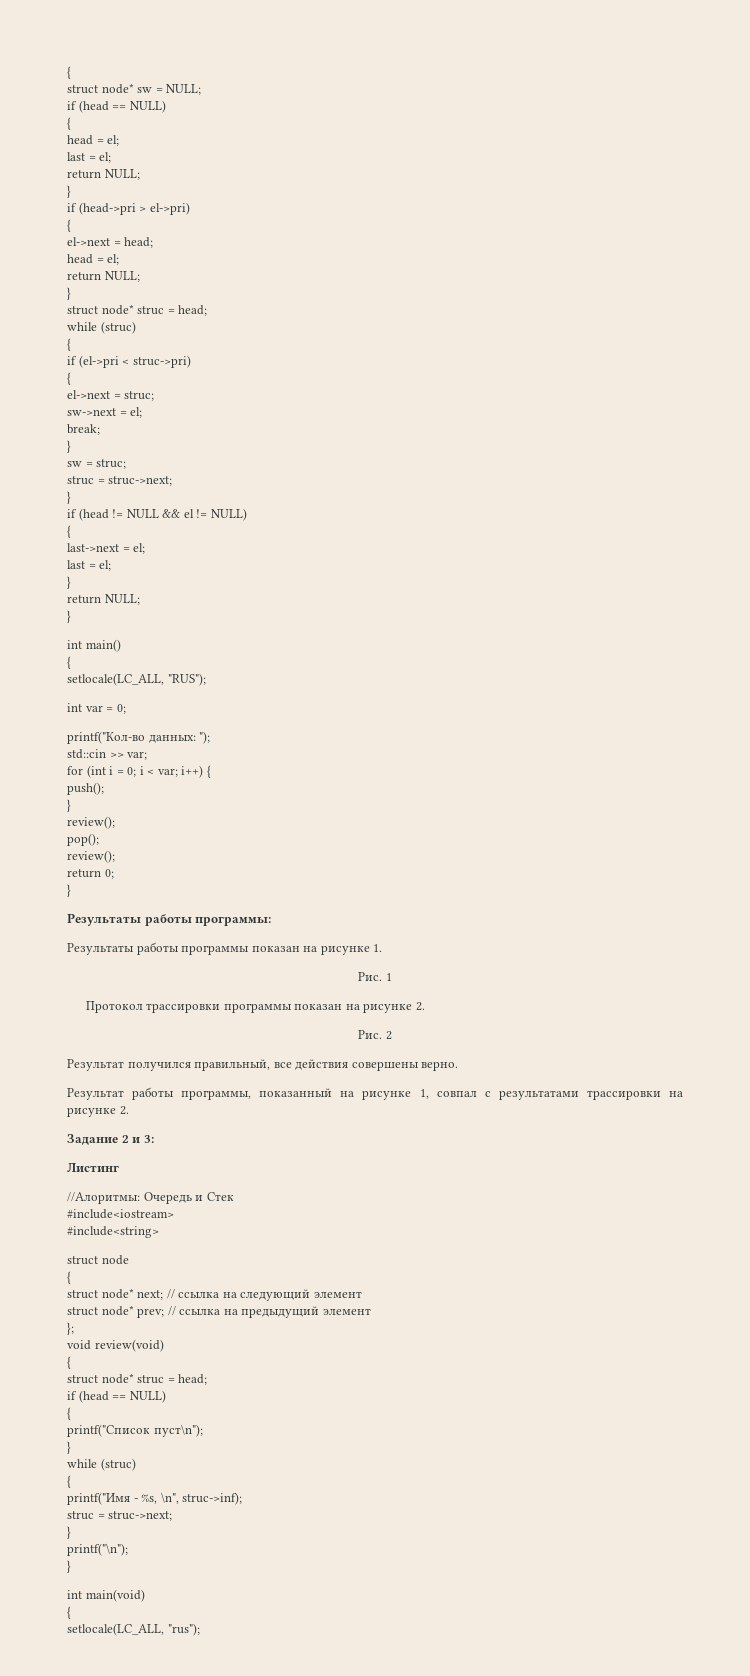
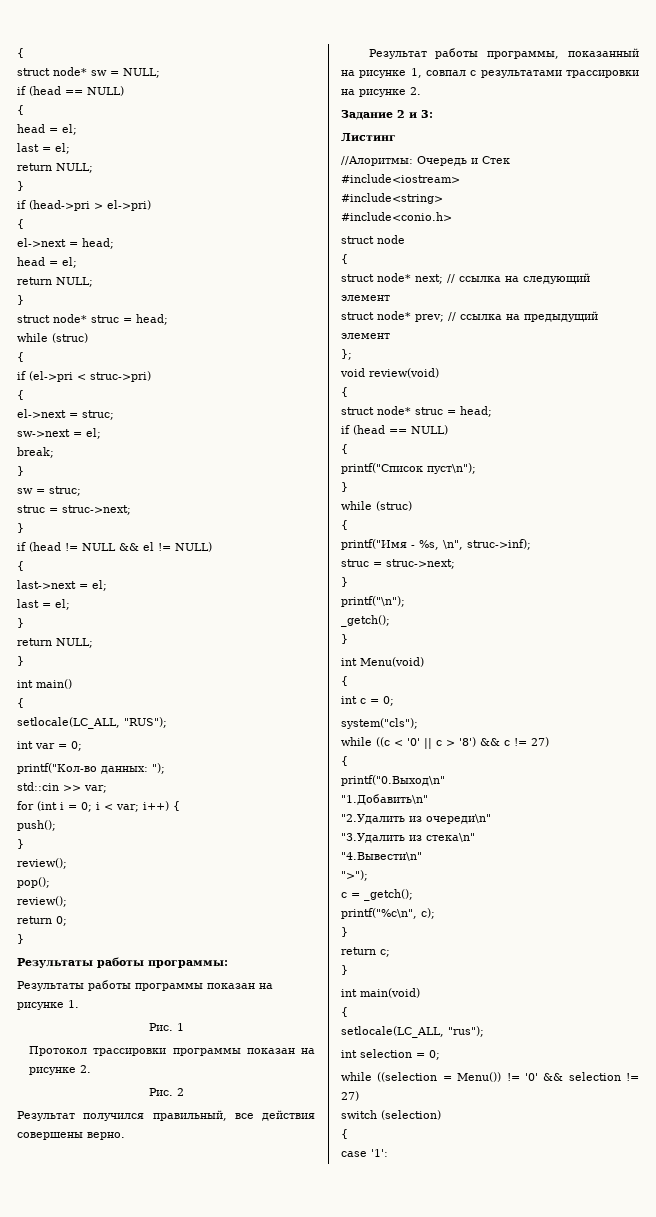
+ #include<conio.h>
  printf("\n");
+ _getch();
+ }
+ int Menu(void)
+ {
+ int c = 0;
+ system("cls");
+ while ((c < '0' || c > '8') && c != 27)
+ {
+ printf("0.Выход\n"
+ "1.Добавить\n"
+ "2.Удалить из очереди\n"
+ "3.Удалить из стека\n"
+ "4.Вывести\n"
+ ">");
+ c = _getch();
+ printf("%c\n", c);
+ }
+ return c;
+ int selection = 0;
+ while ((selection = Menu()) != '0' && selection != 27)
+ switch (selection)
+ {
+ case '1':

